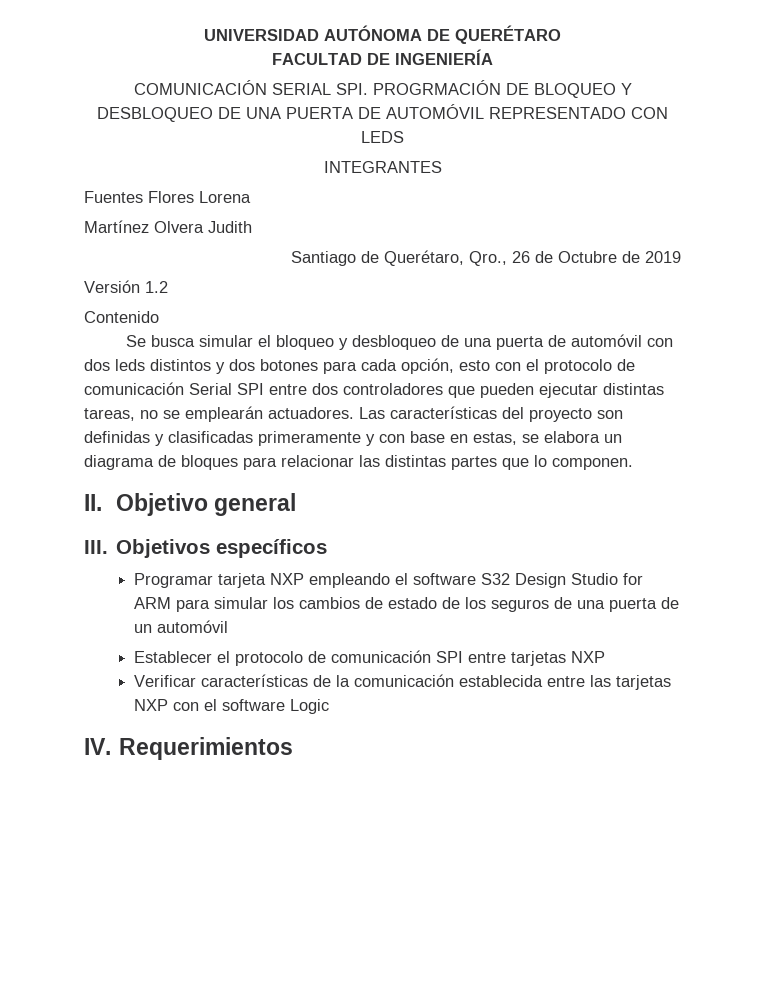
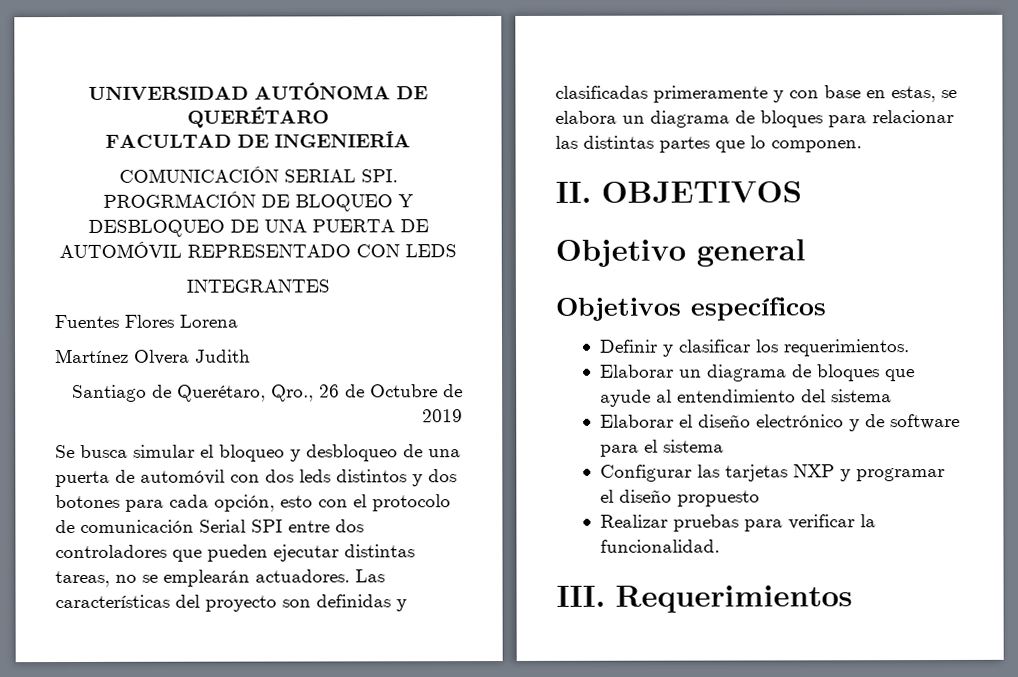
- Versión 1.2
- Contenido
- II. Objetivo general
+ II. OBJETIVOS
+ Objetivo general
- III. Objetivos específicos
+ Objetivos específicos
- Programar tarjeta NXP empleando el software S32 Design Studio for ARM para simular los cambios de estado de los seguros de una puerta de un automóvil
- Establecer el protocolo de comunicación SPI entre tarjetas NXP
- Verificar características de la comunicación establecida entre las tarjetas NXP con el software Logic
- IV. Requerimientos
+ Definir y clasificar los requerimientos.
+ Elaborar un diagrama de bloques que ayude al entendimiento del sistema
+ Elaborar el diseño electrónico y de software para el sistema
+ Configurar las tarjetas NXP y programar el diseño propuesto
+ Realizar pruebas para verificar la funcionalidad.
+ III. Requerimientos

